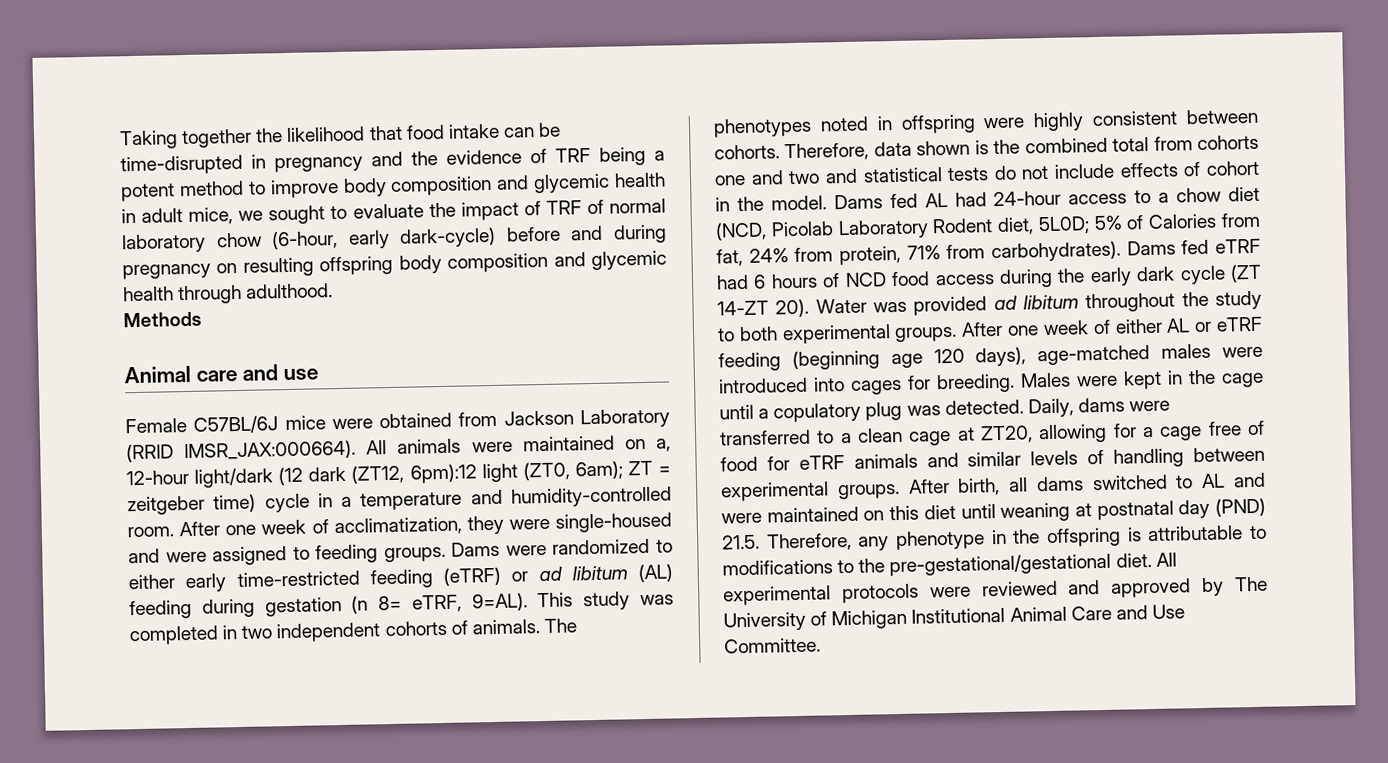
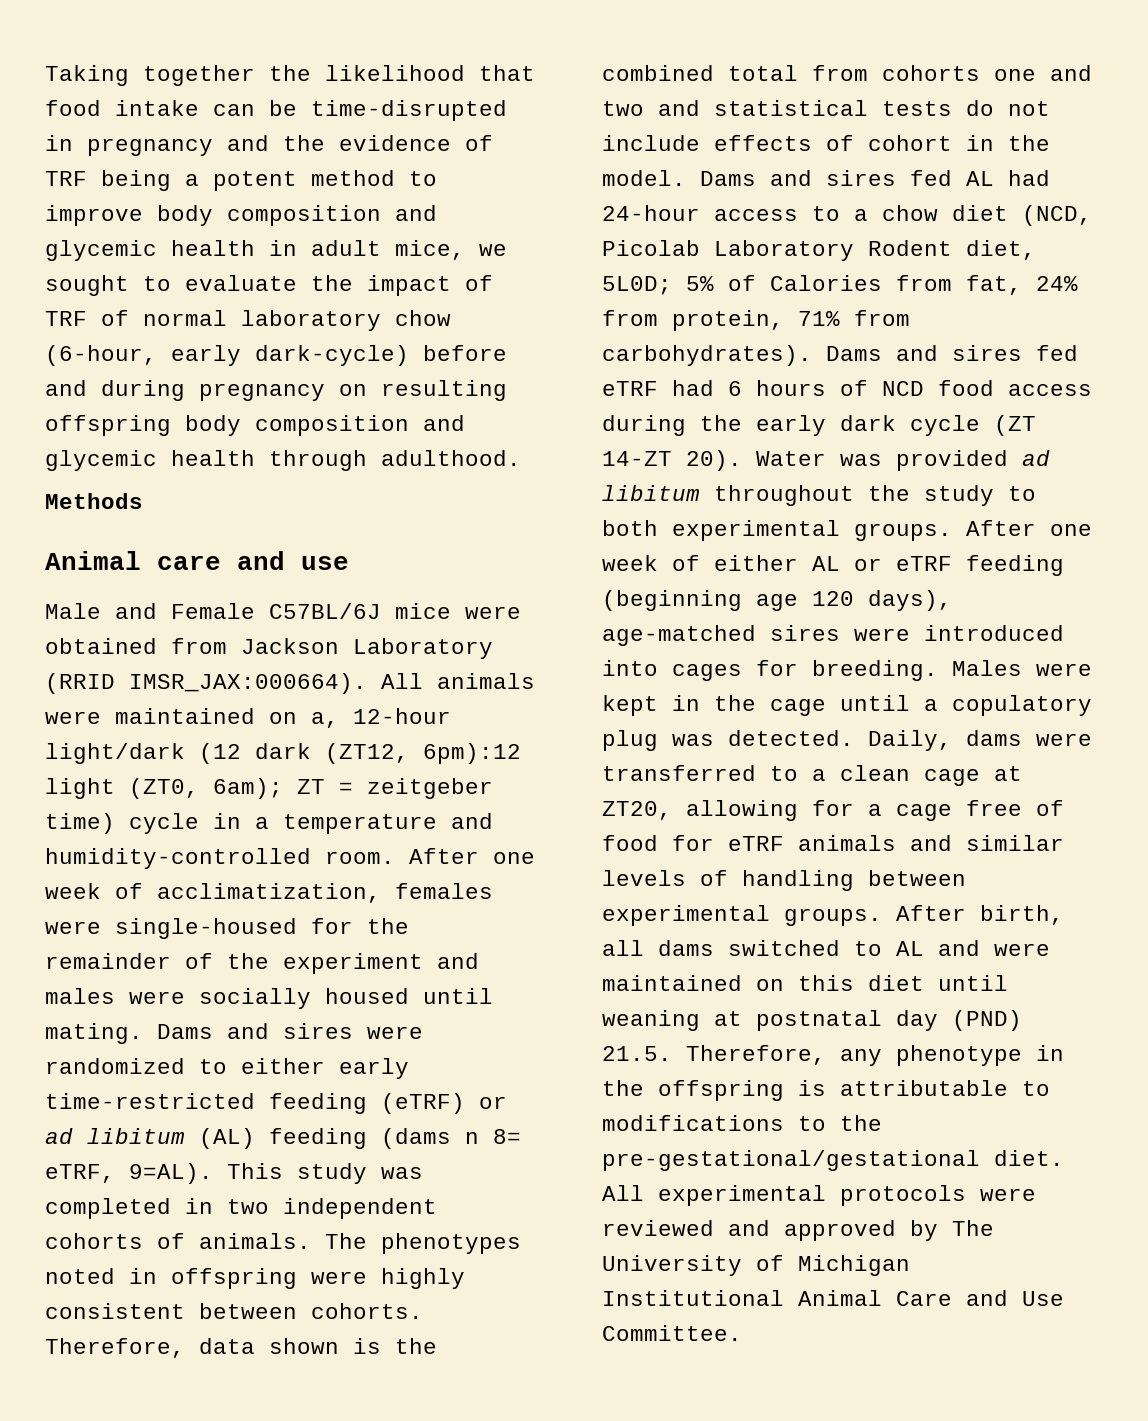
- Female C57BL/6J mice were obtained from Jackson Laboratory (RRID IMSR_JAX:000664).
+ Male and Female C57BL/6J mice were obtained from Jackson Laboratory (RRID IMSR_JAX:000664).
- After one week of acclimatization, they were single-housed and were assigned to feeding groups. Dams were randomized to either early time-restricted feeding (eTRF) or ad libitum (AL) feeding during gestation (n 8= eTRF, 9=AL).
+ After one week of acclimatization, females were single-housed for the remainder of the experiment and males were socially housed until mating. Dams and sires were randomized to either early time-restricted feeding (eTRF) or ad libitum (AL) feeding (dams n 8= eTRF, 9=AL).
- Dams fed AL had 24-hour access to a chow diet (NCD, Picolab Laboratory Rodent diet, 5L0D; 5% of Calories from fat, 24% from protein, 71% from carbohydrates).
+ Dams and sires fed AL had 24-hour access to a chow diet (NCD, Picolab Laboratory Rodent diet, 5L0D; 5% of Calories from fat, 24% from protein, 71% from carbohydrates).
- Dams fed eTRF had 6 hours of NCD food access during the early dark cycle (ZT 14-ZT 20).
+ Dams and sires fed eTRF had 6 hours of NCD food access during the early dark cycle (ZT 14-ZT 20).
- After one week of either AL or eTRF feeding (beginning age 120 days), age-matched males were introduced into cages for breeding.
+ After one week of either AL or eTRF feeding (beginning age 120 days), age-matched sires were introduced into cages for breeding.

